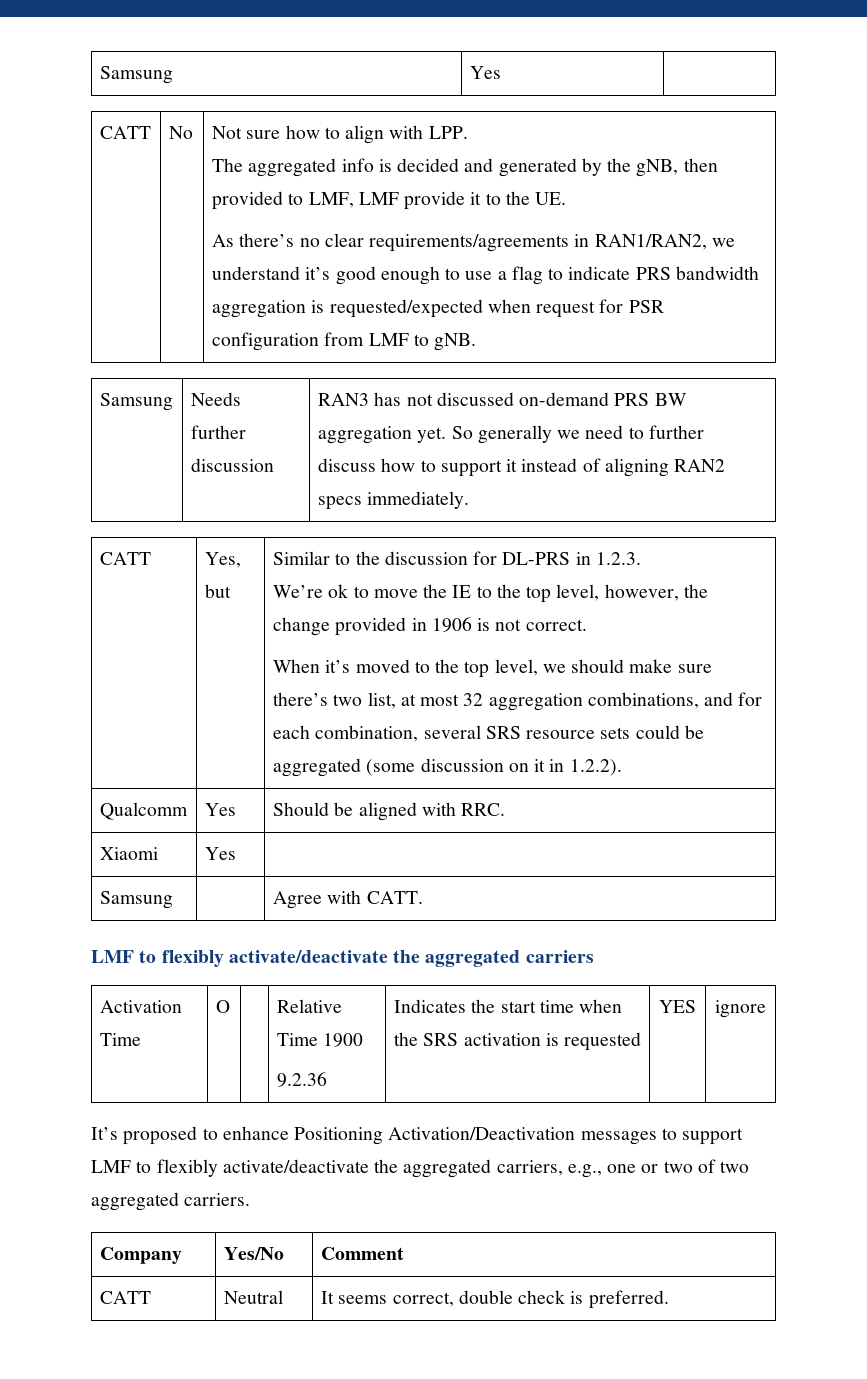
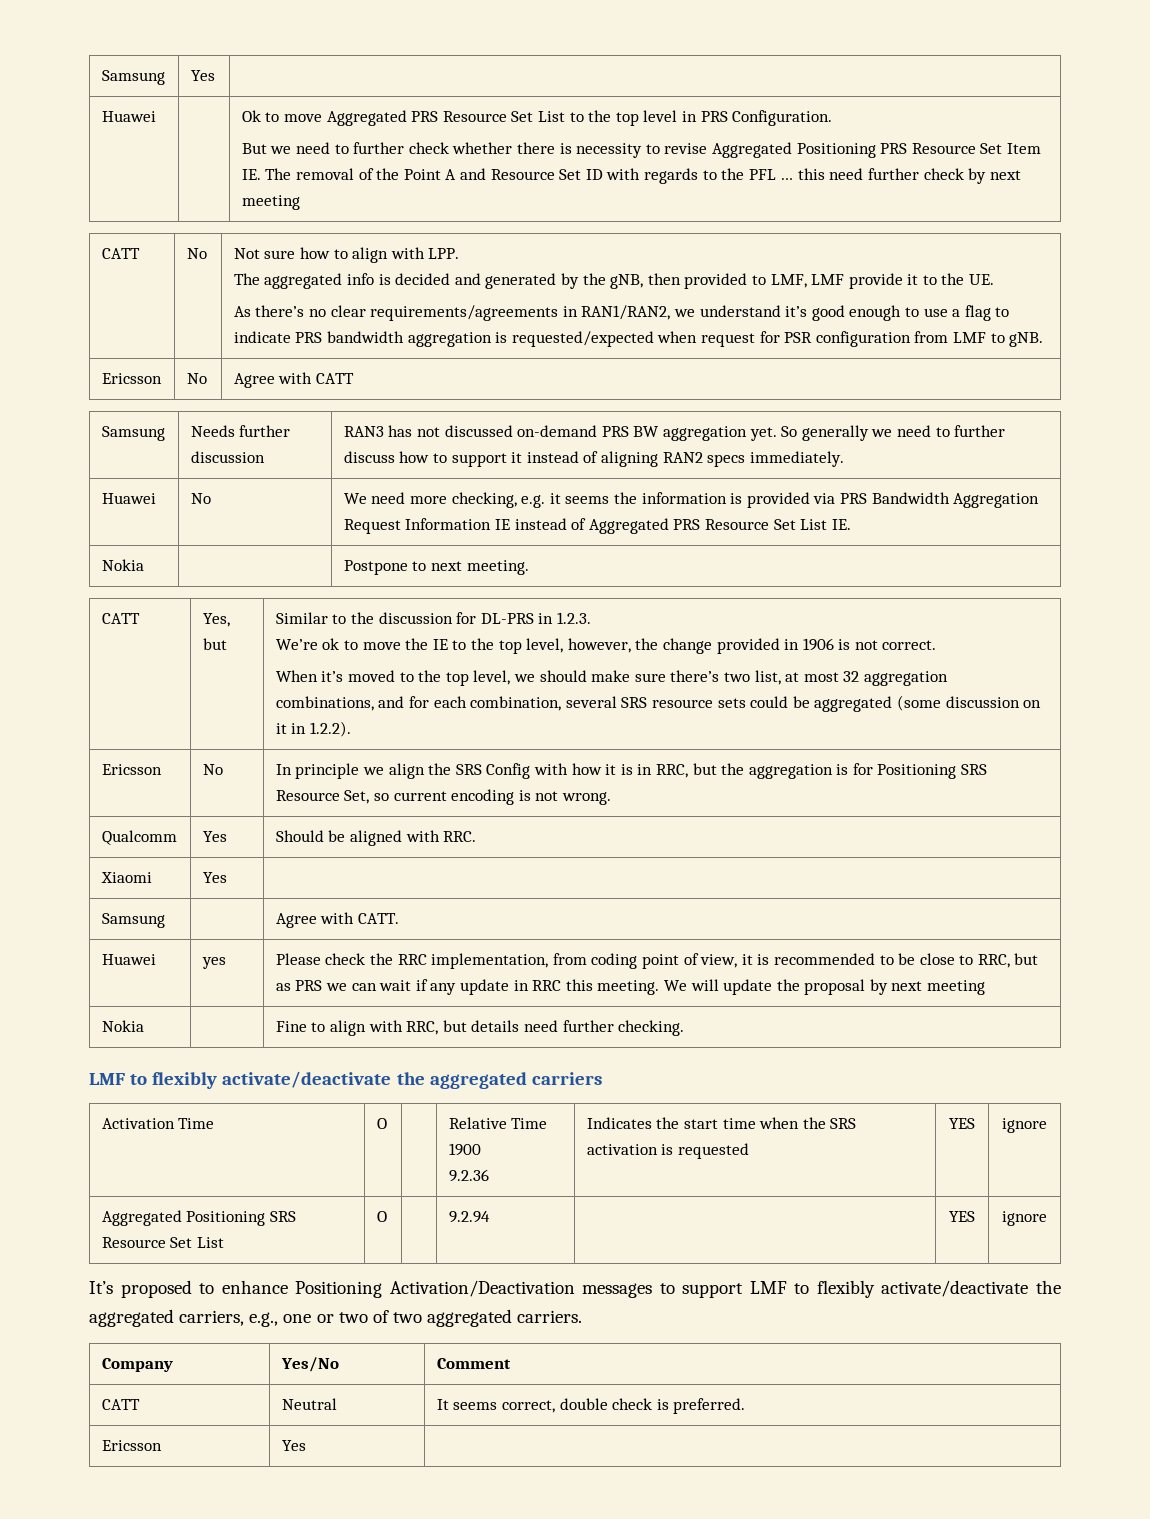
+ Huawei | | Ok to move Aggregated PRS Resource Set List to the top level in PRS Configuration.
+ But we need to further check whether there is necessity to revise Aggregated Positioning PRS Resource Set Item IE. The removal of the Point A and Resource Set ID with regards to the PFL … this need further check by next meeting
+ Ericsson | No | Agree with CATT
+ Huawei | No | We need more checking, e.g. it seems the information is provided via PRS Bandwidth Aggregation Request Information IE instead of Aggregated PRS Resource Set List IE.
+ Nokia | | Postpone to next meeting.
+ Ericsson | No | In principle we align the SRS Config with how it is in RRC, but the aggregation is for Positioning SRS Resource Set, so current encoding is not wrong.
+ Huawei | yes | Please check the RRC implementation, from coding point of view, it is recommended to be close to RRC, but as PRS we can wait if any update in RRC this meeting. We will update the proposal by next meeting
+ Nokia | | Fine to align with RRC, but details need further checking.
+ Aggregated Positioning SRS Resource Set List | O | | 9.2.94 | | YES | ignore
+ Ericsson | Yes |

